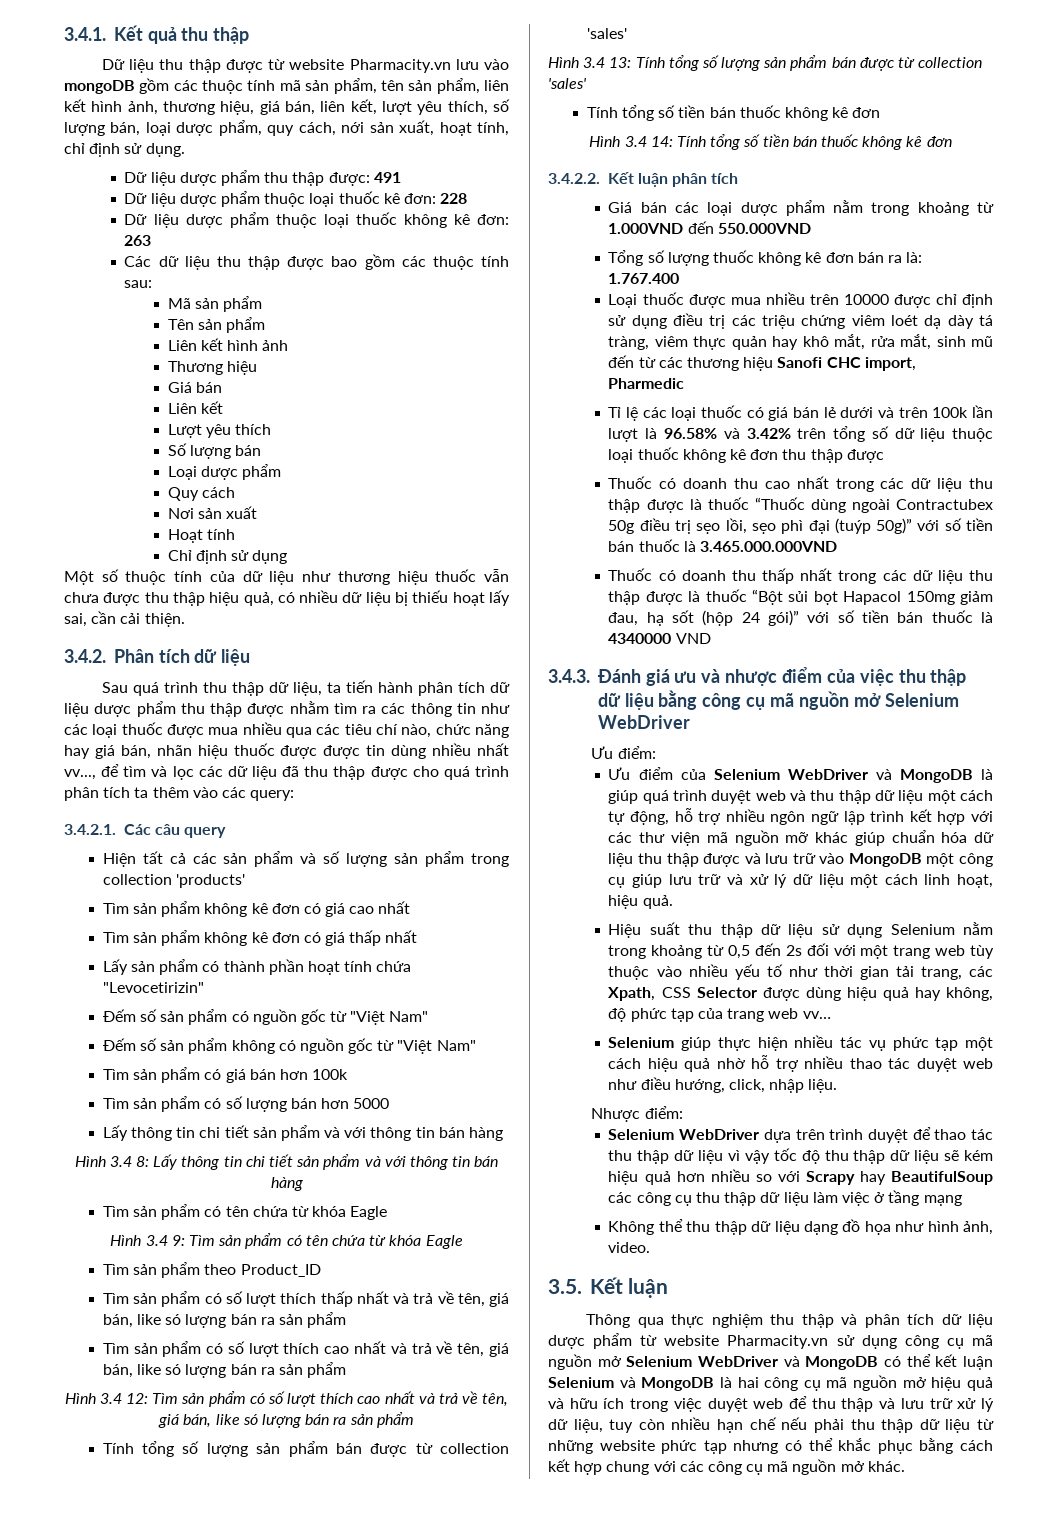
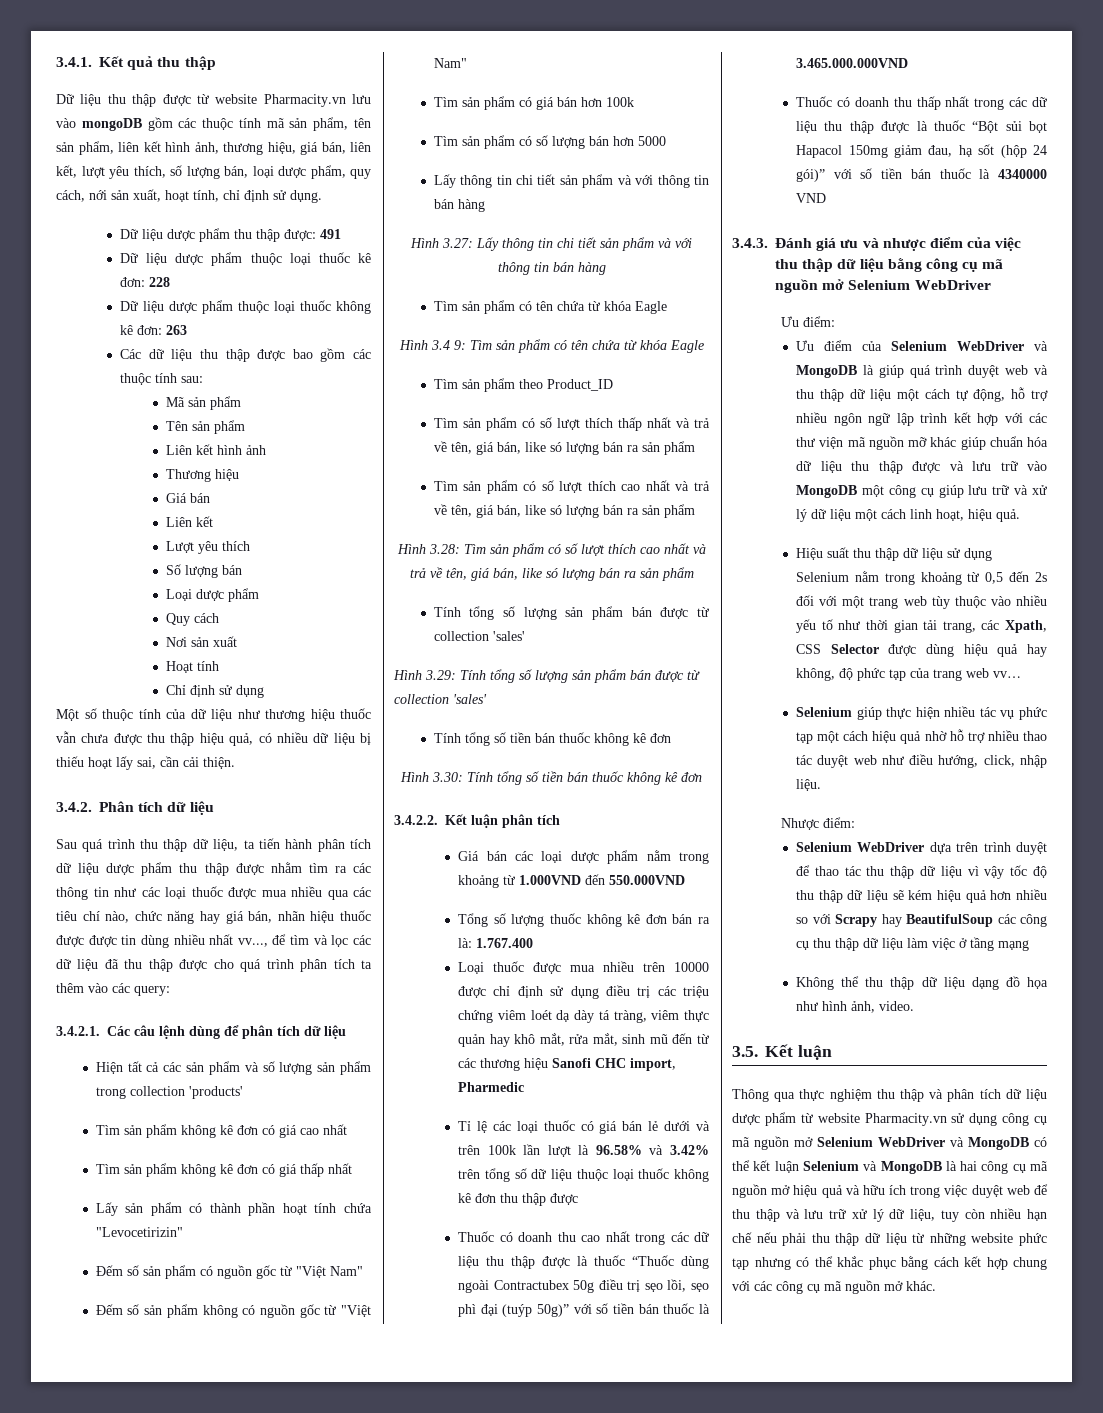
- 3.4.2.1. Các câu query
+ 3.4.2.1. Các câu lệnh dùng để phân tích dữ liệu
- Hình 3.4 8: Lấy thông tin chi tiết sản phẩm và với thông tin bán hàng
+ Hình 3.27: Lấy thông tin chi tiết sản phẩm và với thông tin bán hàng
- Hình 3.4 12: Tìm sản phẩm có số lượt thích cao nhất và trả về tên, giá bán, like só lượng bán ra sản phẩm
+ Hình 3.28: Tìm sản phẩm có số lượt thích cao nhất và trả về tên, giá bán, like só lượng bán ra sản phẩm
- Hình 3.4 13: Tính tổng số lượng sản phẩm bán được từ collection 'sales'
+ Hình 3.29: Tính tổng số lượng sản phẩm bán được từ collection 'sales'
- Hình 3.4 14: Tính tổng số tiền bán thuốc không kê đơn
+ Hình 3.30: Tính tổng số tiền bán thuốc không kê đơn

